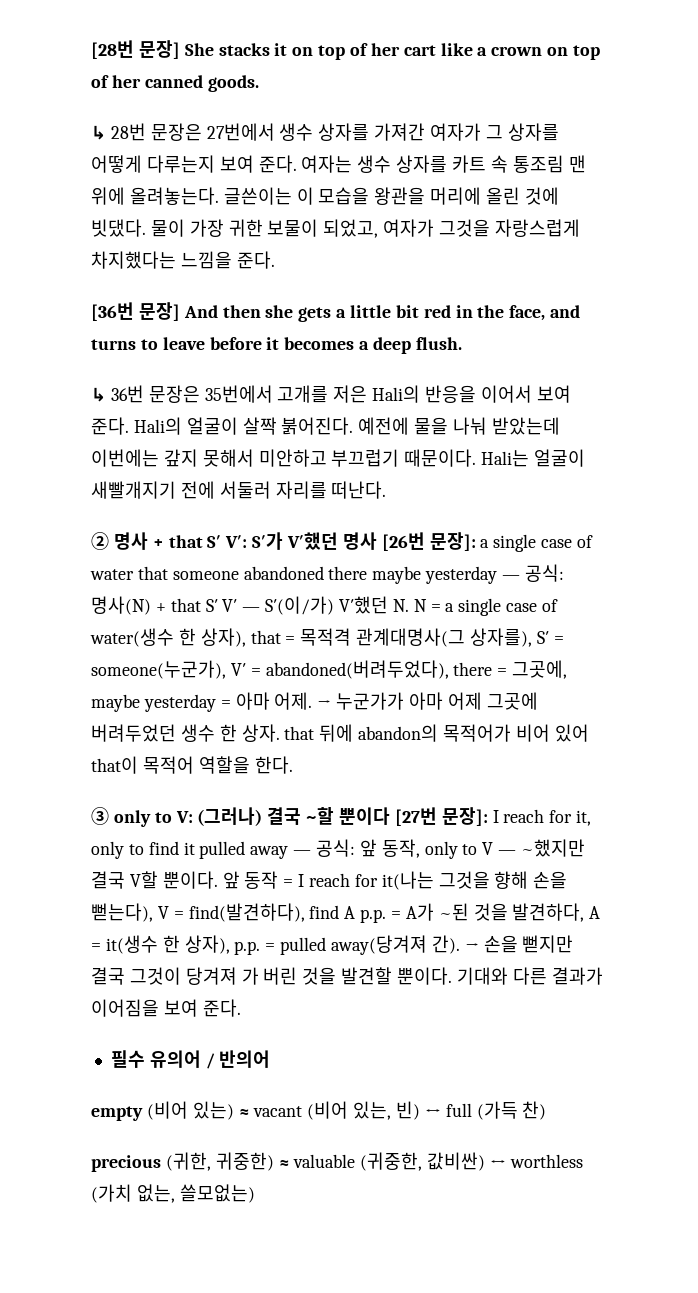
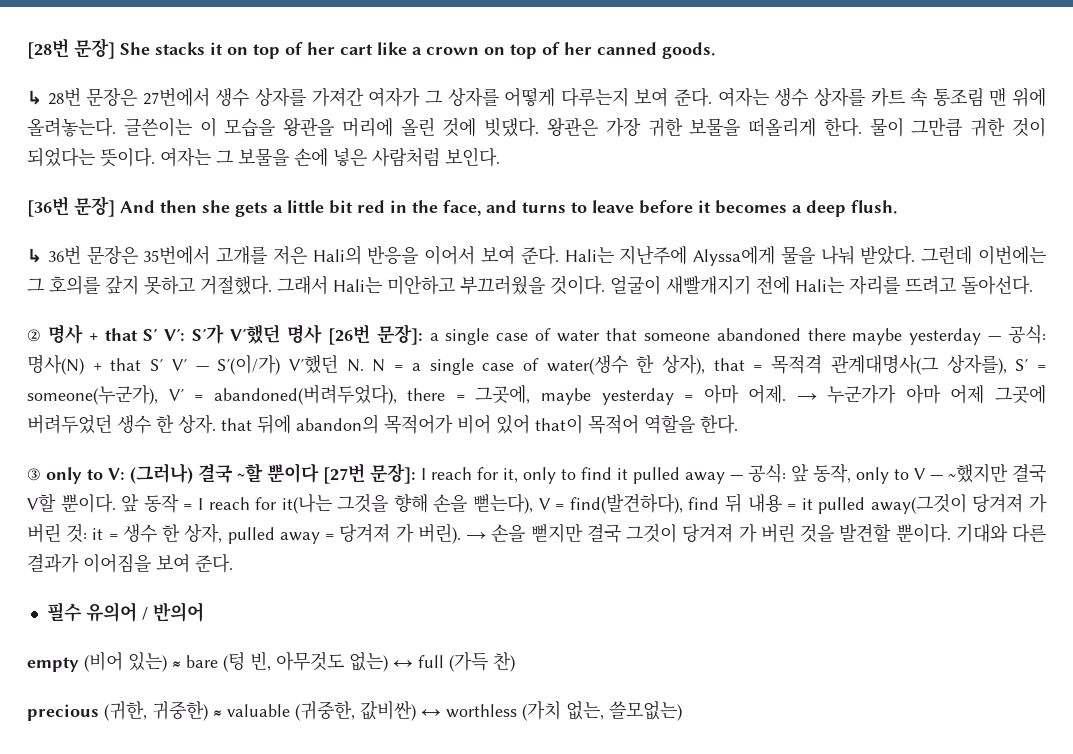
- 물이 가장 귀한 보물이 되었고, 여자가 그것을 자랑스럽게 차지했다는 느낌을 준다.
+ 왕관은 가장 귀한 보물을 떠올리게 한다. 물이 그만큼 귀한 것이 되었다는 뜻이다. 여자는 그 보물을 손에 넣은 사람처럼 보인다.
- Hali의 얼굴이 살짝 붉어진다. 예전에 물을 나눠 받았는데 이번에는 갚지 못해서 미안하고 부끄럽기 때문이다. Hali는 얼굴이 새빨개지기 전에 서둘러 자리를 떠난다.
+ Hali는 지난주에 Alyssa에게 물을 나눠 받았다. 그런데 이번에는 그 호의를 갚지 못하고 거절했다. 그래서 Hali는 미안하고 부끄러웠을 것이다. 얼굴이 새빨개지기 전에 Hali는 자리를 뜨려고 돌아선다.
- 앞 동작 = I reach for it(나는 그것을 향해 손을 뻗는다), V = find(발견하다), find A p.p. = A가 ~된 것을 발견하다, A = it(생수 한 상자), p.p. = pulled away(당겨져 간).
+ 앞 동작 = I reach for it(나는 그것을 향해 손을 뻗는다), V = find(발견하다), find 뒤 내용 = it pulled away(그것이 당겨져 가 버린 것: it = 생수 한 상자, pulled away = 당겨져 가 버린).
- empty (비어 있는) ≈ vacant (비어 있는, 빈) ↔ full (가득 찬)
+ empty (비어 있는) ≈ bare (텅 빈, 아무것도 없는) ↔ full (가득 찬)

